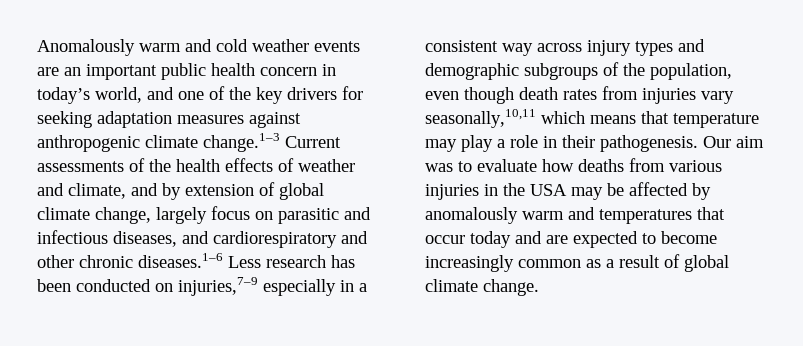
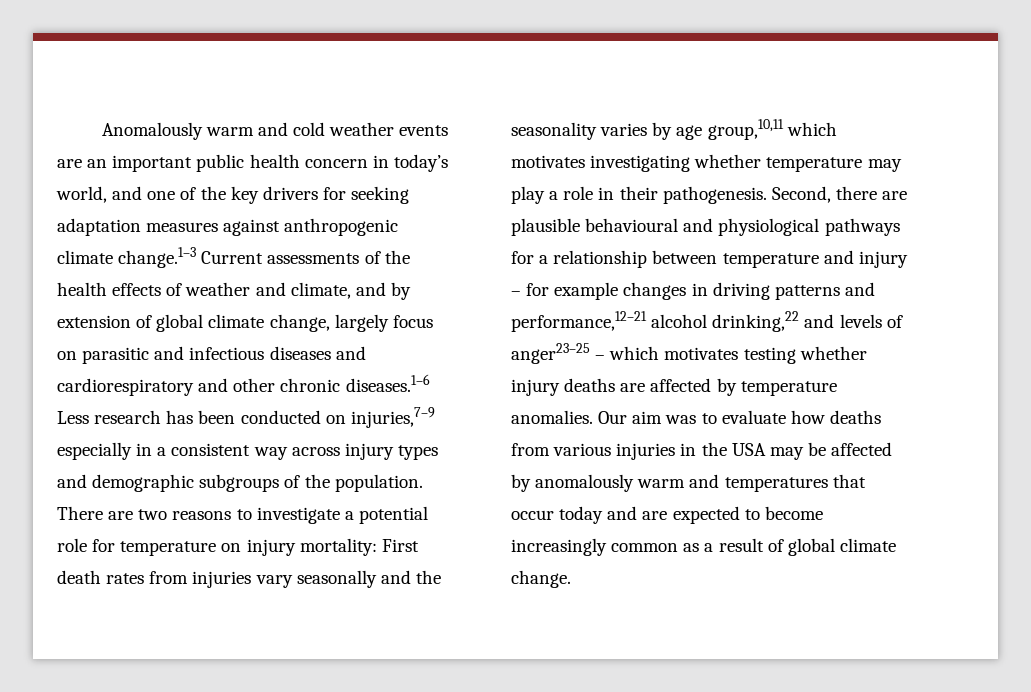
- Anomalously warm and cold weather events are an important public health concern in today’s world, and one of the key drivers for seeking adaptation measures against anthropogenic climate change.1–3 Current assessments of the health effects of weather and climate, and by extension of global climate change, largely focus on parasitic and infectious diseases, and cardiorespiratory and other chronic diseases.1–6 Less research has been conducted on injuries,7–9 especially in a consistent way across injury types and demographic subgroups of the population, even though death rates from injuries vary seasonally,10,11 which means that temperature may play a role in their pathogenesis.
+ Anomalously warm and cold weather events are an important public health concern in today’s world, and one of the key drivers for seeking adaptation measures against anthropogenic climate change.1–3 Current assessments of the health effects of weather and climate, and by extension of global climate change, largely focus on parasitic and infectious diseases and cardiorespiratory and other chronic diseases.1–6 Less research has been conducted on injuries,7–9 especially in a consistent way across injury types and demographic subgroups of the population. There are two reasons to investigate a potential role for temperature on injury mortality: First death rates from injuries vary seasonally and the seasonality varies by age group,10,11 which motivates investigating whether temperature may play a role in their pathogenesis.
+ Second, there are plausible behavioural and physiological pathways for a relationship between temperature and injury – for example changes in driving patterns and performance,12–21 alcohol drinking,22 and levels of anger23–25 – which motivates testing whether injury deaths are affected by temperature anomalies.

